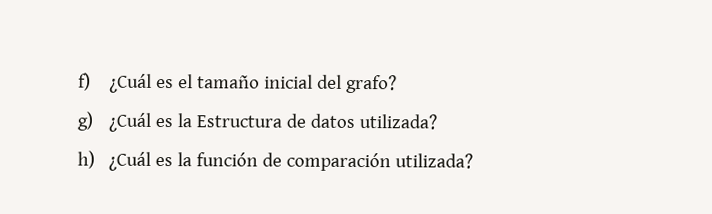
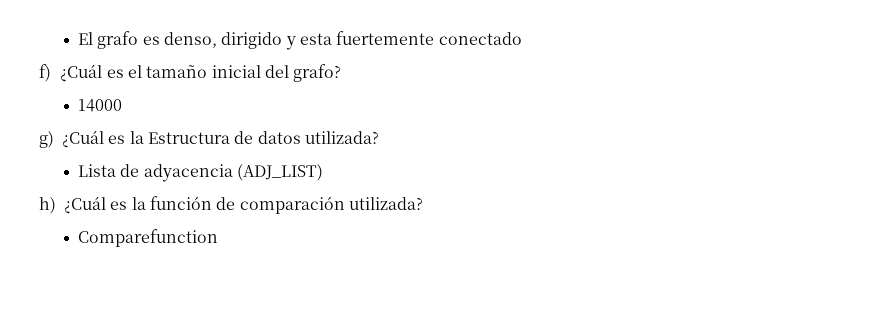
+ El grafo es denso, dirigido y esta fuertemente conectado
+ 14000
+ Lista de adyacencia (ADJ_LIST)
+ Comparefunction

